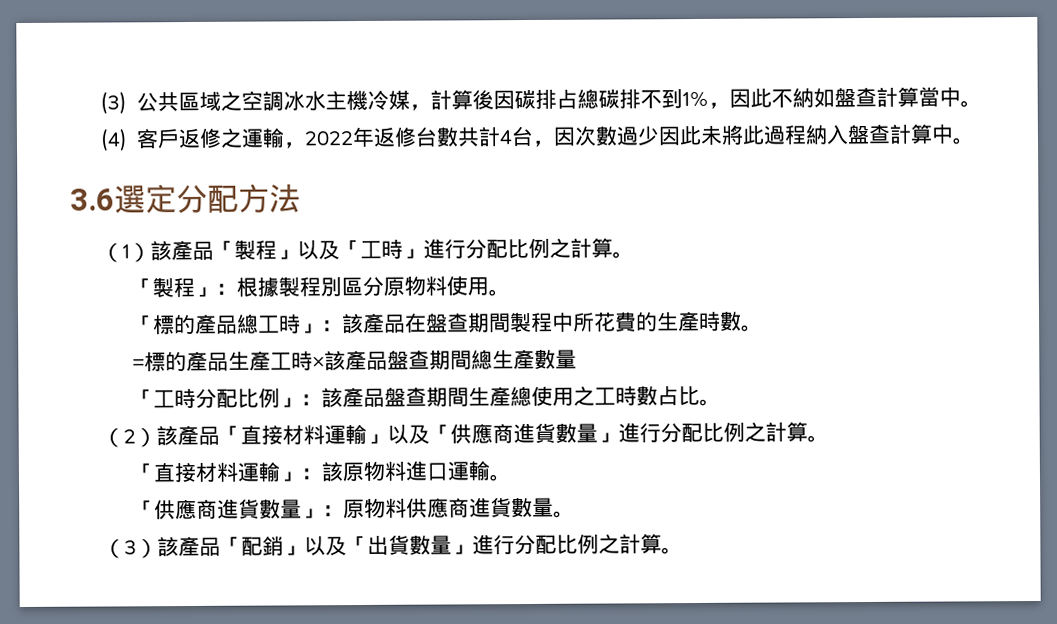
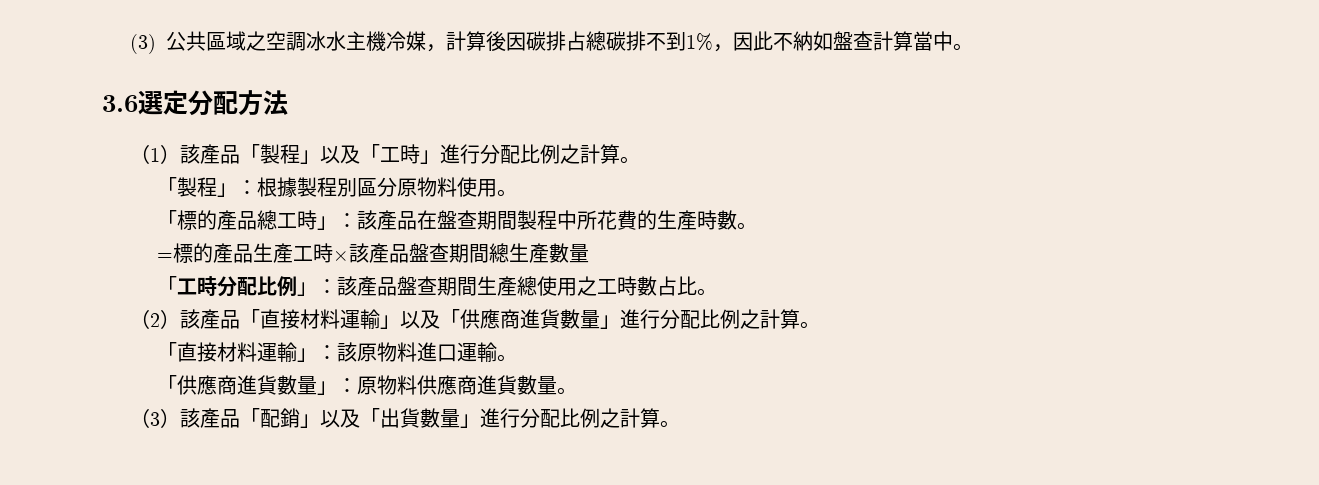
- (4)客戶返修之運輸，2022年返修台數共計4台，因次數過少因此未將此過程納入盤查計算中。

